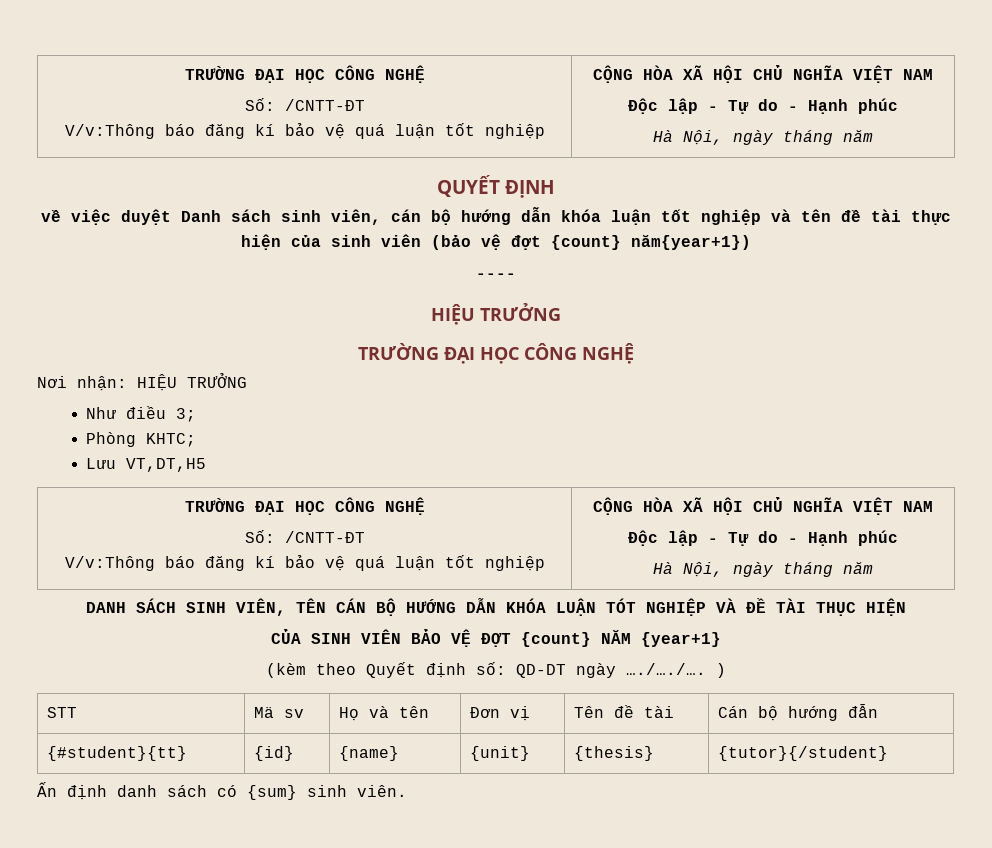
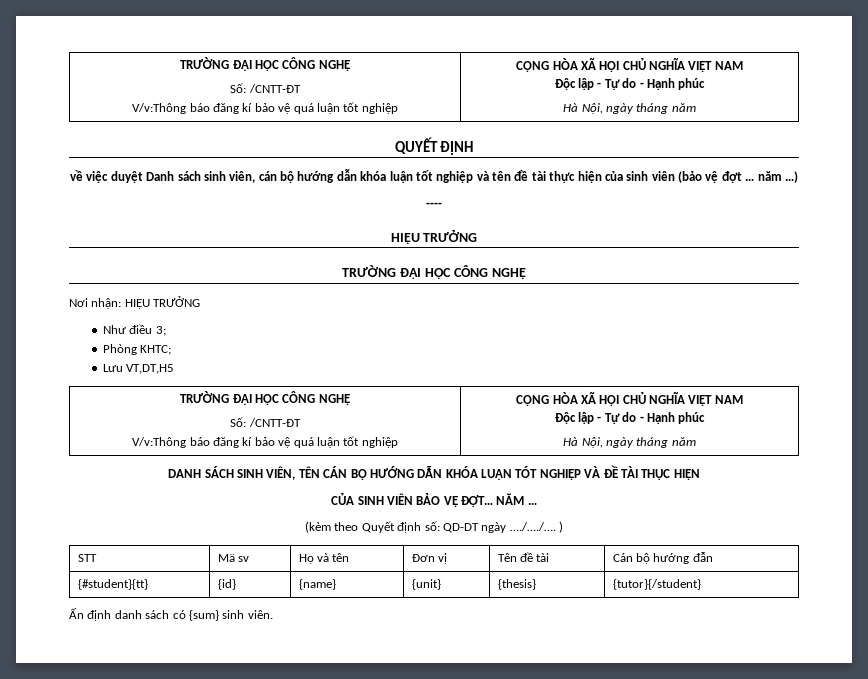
- về việc duyệt Danh sách sinh viên, cán bộ hướng dẫn khóa luận tốt nghiệp và tên đề tài thực hiện của sinh viên (bảo vệ đợt {count} năm{year+1})
+ về việc duyệt Danh sách sinh viên, cán bộ hướng dẫn khóa luận tốt nghiệp và tên đề tài thực hiện của sinh viên (bảo vệ đợt … năm …)
- CỦA SINH VIÊN BẢO VỆ ĐỢT {count} NĂM {year+1}
+ CỦA SINH VIÊN BẢO VỆ ĐỢT… NĂM …

